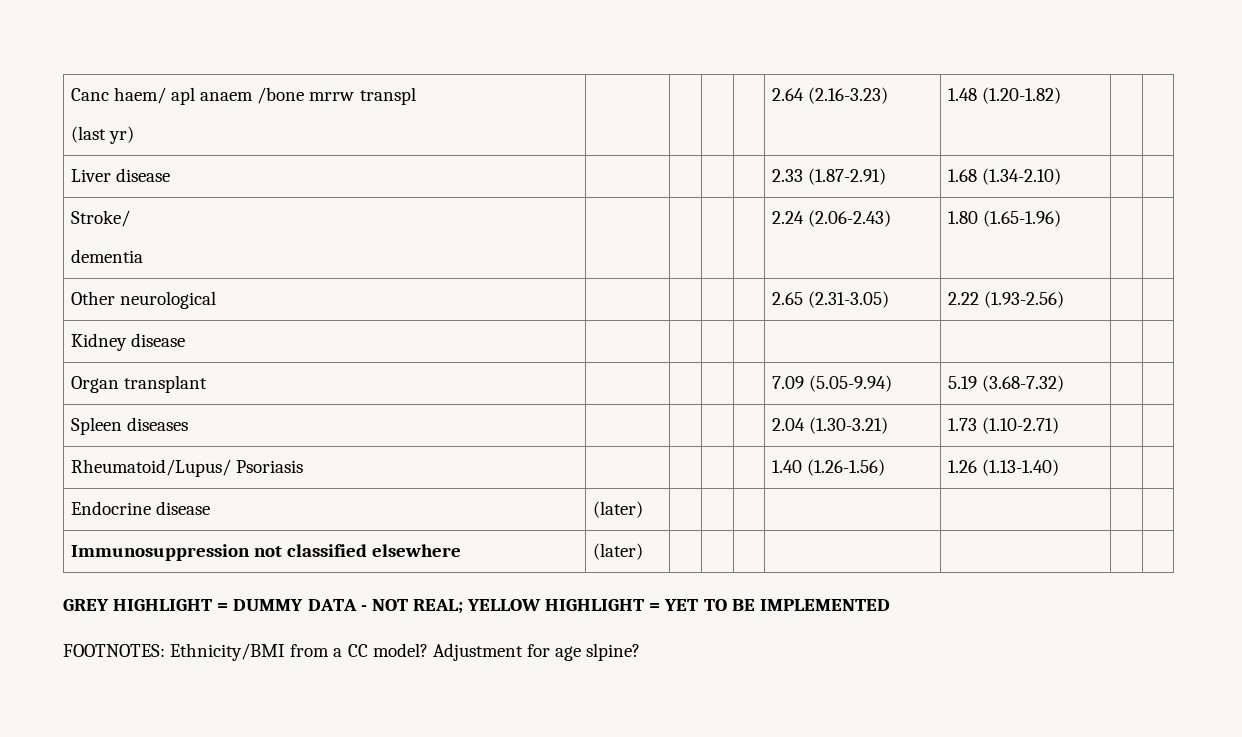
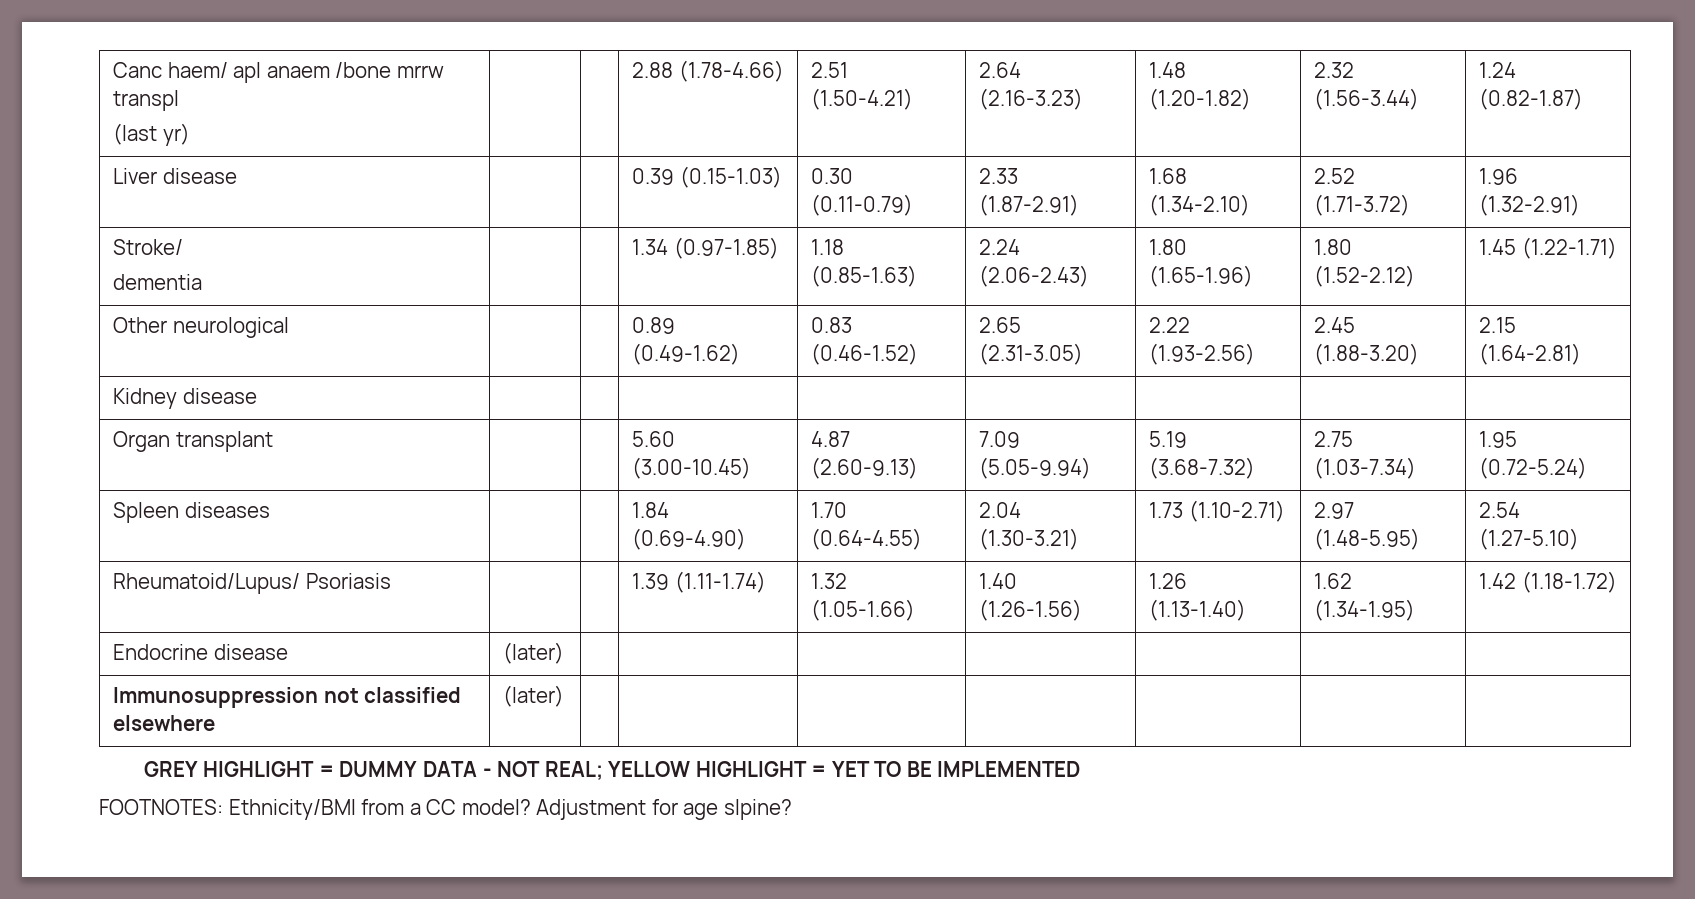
  Canc haem/ apl anaem /bone mrrw transpl
- (last yr) | | | | | 2.64 (2.16-3.23) | 1.48 (1.20-1.82) | |
- Liver disease | | | | | 2.33 (1.87-2.91) | 1.68 (1.34-2.10) | |
+ (last yr) | | | 2.88 (1.78-4.66) | 2.51 (1.50-4.21) | 2.64 (2.16-3.23) | 1.48 (1.20-1.82) | 2.32 (1.56-3.44) | 1.24 (0.82-1.87)
+ Liver disease | | | 0.39 (0.15-1.03) | 0.30 (0.11-0.79) | 2.33 (1.87-2.91) | 1.68 (1.34-2.10) | 2.52 (1.71-3.72) | 1.96 (1.32-2.91)
  Stroke/
- dementia | | | | | 2.24 (2.06-2.43) | 1.80 (1.65-1.96) | |
- Other neurological | | | | | 2.65 (2.31-3.05) | 2.22 (1.93-2.56) | |
+ dementia | | | 1.34 (0.97-1.85) | 1.18 (0.85-1.63) | 2.24 (2.06-2.43) | 1.80 (1.65-1.96) | 1.80 (1.52-2.12) | 1.45 (1.22-1.71)
+ Other neurological | | | 0.89 (0.49-1.62) | 0.83 (0.46-1.52) | 2.65 (2.31-3.05) | 2.22 (1.93-2.56) | 2.45 (1.88-3.20) | 2.15 (1.64-2.81)
- Organ transplant | | | | | 7.09 (5.05-9.94) | 5.19 (3.68-7.32) | |
- Spleen diseases | | | | | 2.04 (1.30-3.21) | 1.73 (1.10-2.71) | |
- Rheumatoid/Lupus/ Psoriasis | | | | | 1.40 (1.26-1.56) | 1.26 (1.13-1.40) | |
+ Organ transplant | | | 5.60 (3.00-10.45) | 4.87 (2.60-9.13) | 7.09 (5.05-9.94) | 5.19 (3.68-7.32) | 2.75 (1.03-7.34) | 1.95 (0.72-5.24)
+ Spleen diseases | | | 1.84 (0.69-4.90) | 1.70 (0.64-4.55) | 2.04 (1.30-3.21) | 1.73 (1.10-2.71) | 2.97 (1.48-5.95) | 2.54 (1.27-5.10)
+ Rheumatoid/Lupus/ Psoriasis | | | 1.39 (1.11-1.74) | 1.32 (1.05-1.66) | 1.40 (1.26-1.56) | 1.26 (1.13-1.40) | 1.62 (1.34-1.95) | 1.42 (1.18-1.72)

